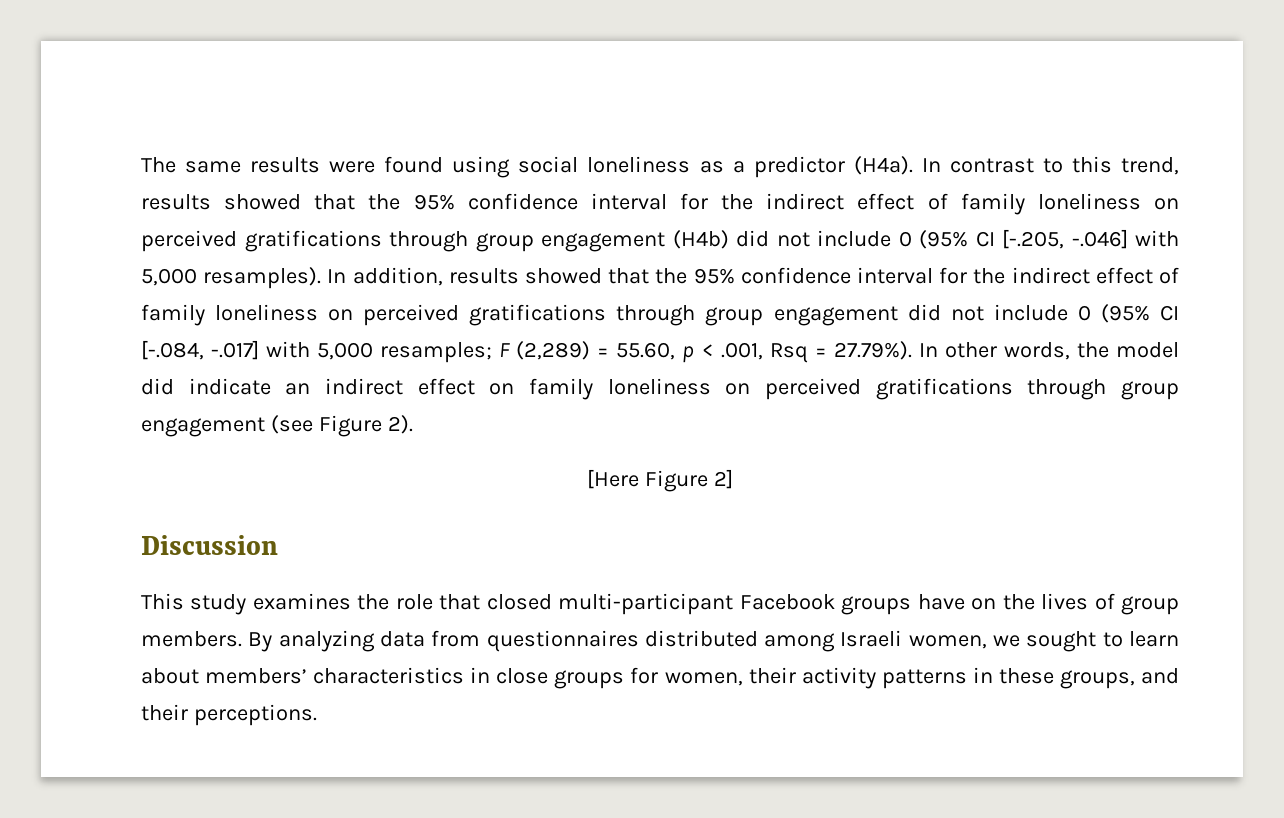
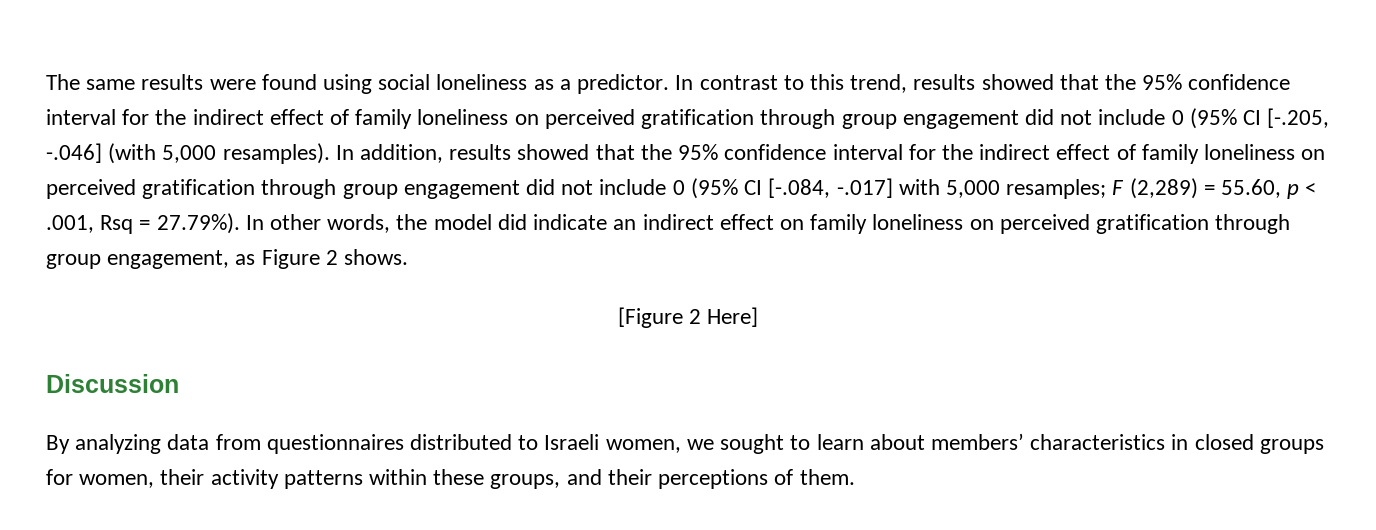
- The same results were found using social loneliness as a predictor (H4a).
+ The same results were found using social loneliness as a predictor.
- In contrast to this trend, results showed that the 95% confidence interval for the indirect effect of family loneliness on perceived gratifications through group engagement (H4b) did not include 0 (95% CI [-.205, -.046] with 5,000 resamples).
+ In contrast to this trend, results showed that the 95% confidence interval for the indirect effect of family loneliness on perceived gratification through group engagement did not include 0 (95% CI [-.205, -.046] (with 5,000 resamples).
- In addition, results showed that the 95% confidence interval for the indirect effect of family loneliness on perceived gratifications through group engagement did not include 0 (95% CI [-.084, -.017] with 5,000 resamples;
+ In addition, results showed that the 95% confidence interval for the indirect effect of family loneliness on perceived gratification through group engagement did not include 0 (95% CI [-.084, -.017] with 5,000 resamples;
- F (2,289) = 55.60, p < .001, Rsq = 27.79%). In other words, the model did indicate an indirect effect on family loneliness on perceived gratifications through group engagement (see Figure 2).
- [Here Figure 2]
+ F (2,289) = 55.60, p < .001, Rsq = 27.79%). In other words, the model did indicate an indirect effect on family loneliness on perceived gratification through group engagement, as Figure 2 shows.
+ [Figure 2 Here]
  Discussion
- This study examines the role that closed multi-participant Facebook groups have on the lives of group members. By analyzing data from questionnaires distributed among Israeli women, we sought to learn about members’ characteristics in close groups for women, their activity patterns in these groups, and their perceptions.
+ By analyzing data from questionnaires distributed to Israeli women, we sought to learn about members’ characteristics in closed groups for women, their activity patterns within these groups, and their perceptions of them.

